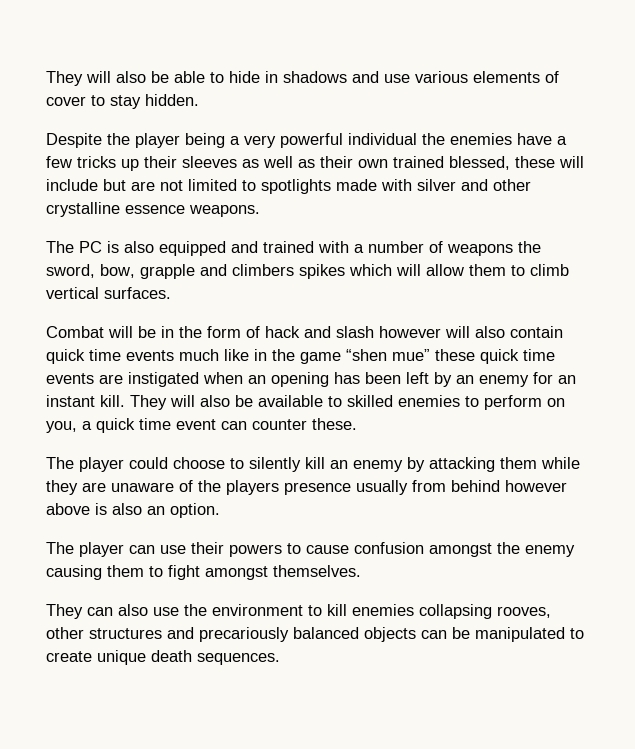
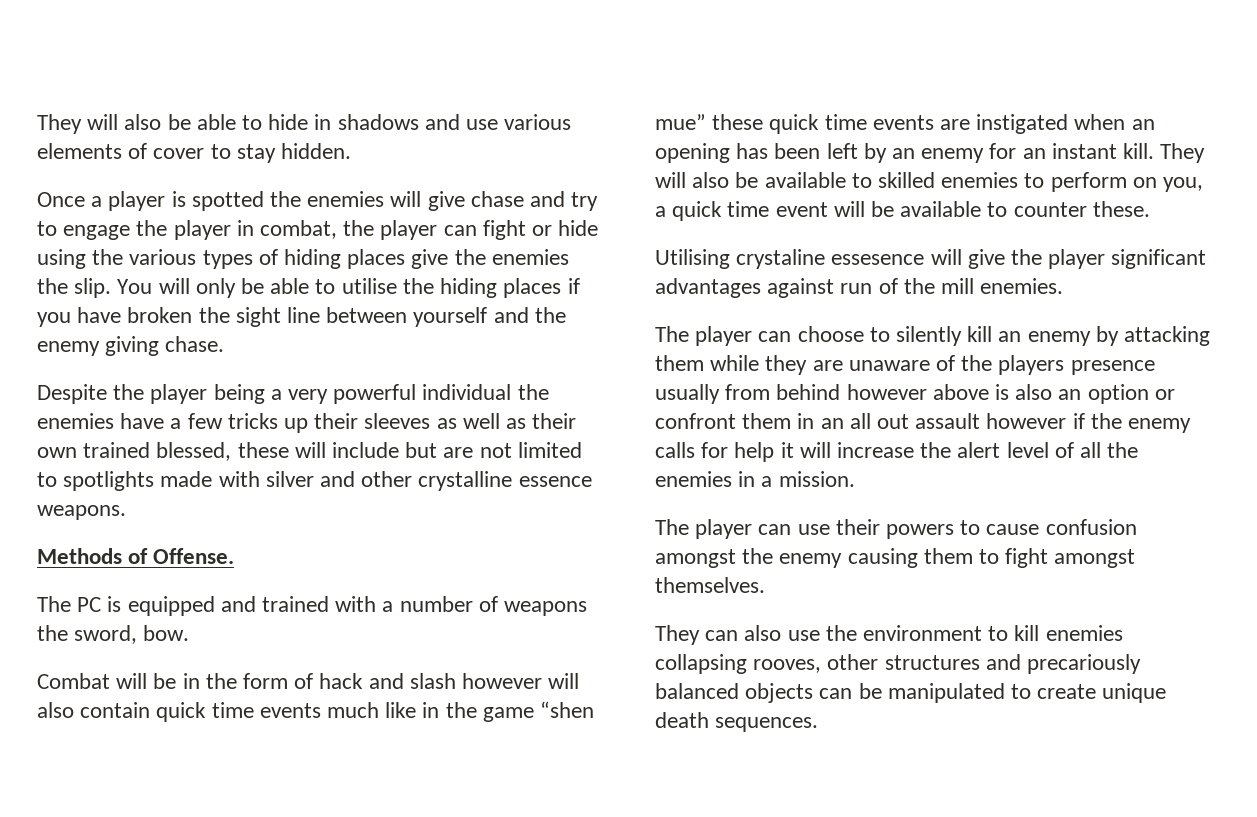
+ Once a player is spotted the enemies will give chase and try to engage the player in combat, the player can fight or hide using the various types of hiding places give the enemies the slip. You will only be able to utilise the hiding places if you have broken the sight line between yourself and the enemy giving chase.
+ Methods of Offense.
- The PC is also equipped and trained with a number of weapons the sword, bow, grapple and climbers spikes which will allow them to climb vertical surfaces.
+ The PC is equipped and trained with a number of weapons the sword, bow.
- They will also be available to skilled enemies to perform on you, a quick time event can counter these.
- The player could choose to silently kill an enemy by attacking them while they are unaware of the players presence usually from behind however above is also an option.
+ They will also be available to skilled enemies to perform on you, a quick time event will be available to counter these.
+ Utilising crystaline essesence will give the player significant advantages against run of the mill enemies.
+ The player can choose to silently kill an enemy by attacking them while they are unaware of the players presence usually from behind however above is also an option or confront them in an all out assault however if the enemy calls for help it will increase the alert level of all the enemies in a mission.

